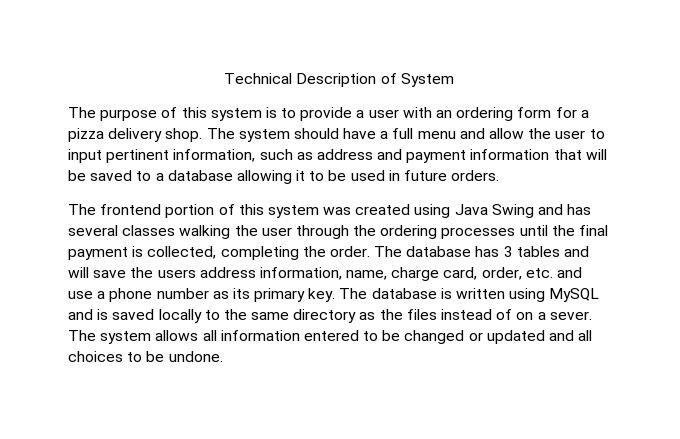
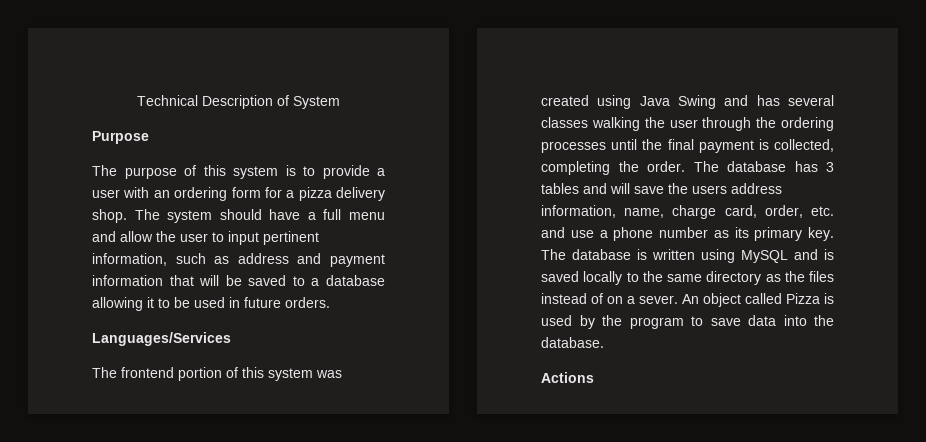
+ Purpose
+ Languages/Services
- The system allows all information entered to be changed or updated and all choices to be undone.
+ An object called Pizza is used by the program to save data into the database.
+ Actions

